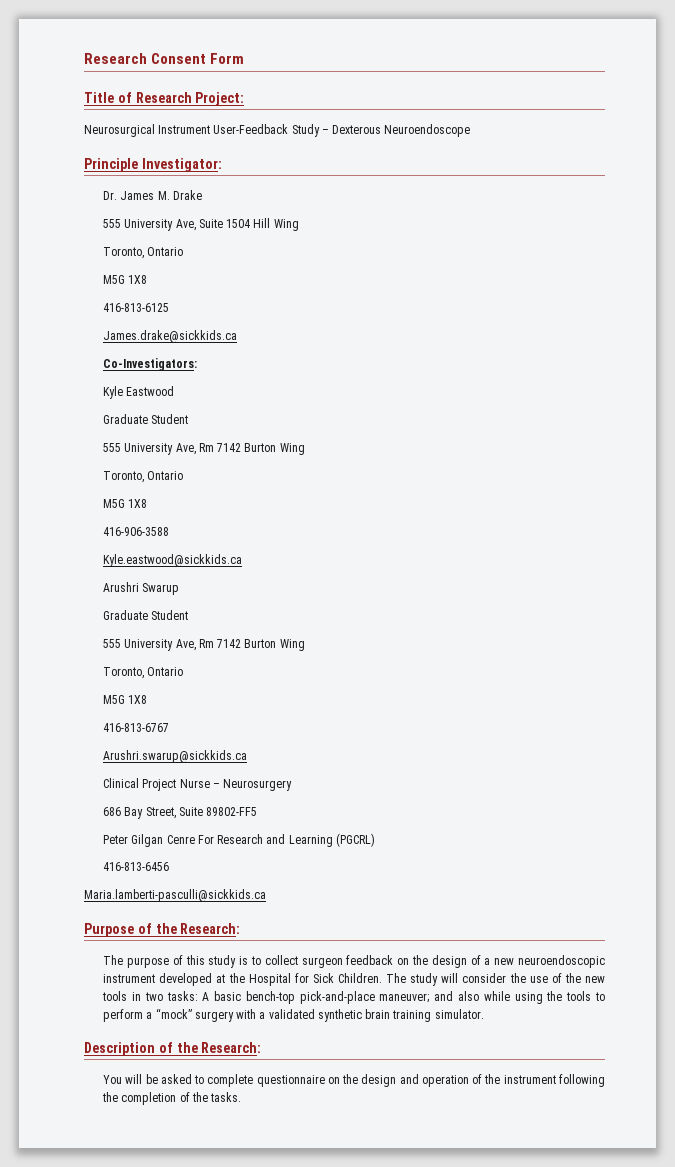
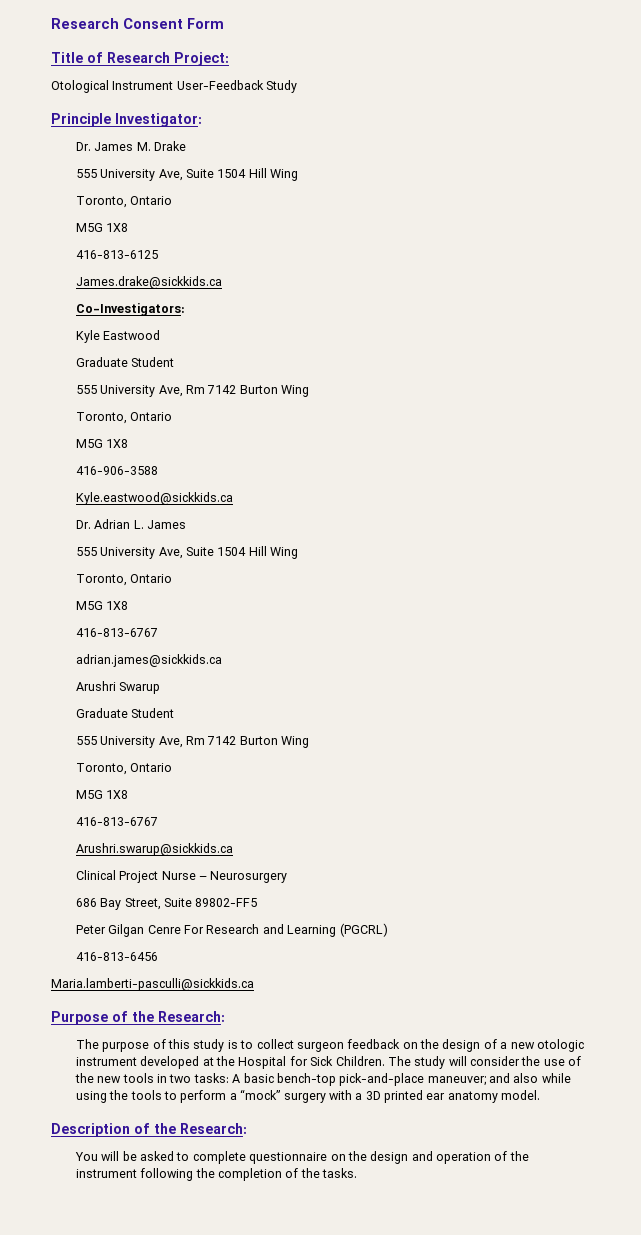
- Neurosurgical Instrument User-Feedback Study – Dexterous Neuroendoscope
+ Otological Instrument User-Feedback Study
+ Dr. Adrian L. James
+ 555 University Ave, Suite 1504 Hill Wing
+ Toronto, Ontario
+ M5G 1X8
+ 416-813-6767
+ adrian.james@sickkids.ca
- The purpose of this study is to collect surgeon feedback on the design of a new neuroendoscopic instrument developed at the Hospital for Sick Children.
+ The purpose of this study is to collect surgeon feedback on the design of a new otologic instrument developed at the Hospital for Sick Children.
- The study will consider the use of the new tools in two tasks: A basic bench-top pick-and-place maneuver; and also while using the tools to perform a “mock” surgery with a validated synthetic brain training simulator.
+ The study will consider the use of the new tools in two tasks: A basic bench-top pick-and-place maneuver; and also while using the tools to perform a “mock” surgery with a 3D printed ear anatomy model.

